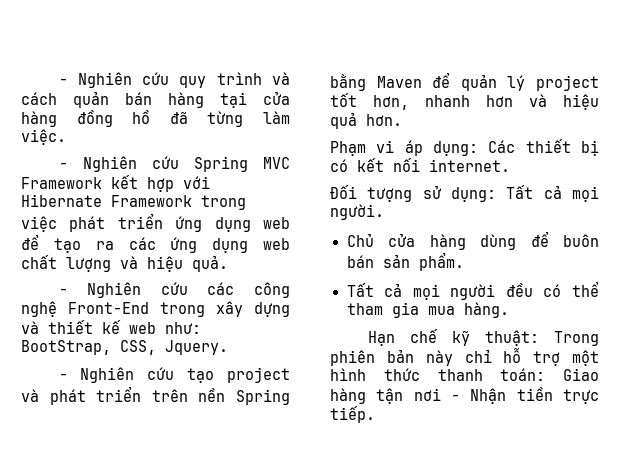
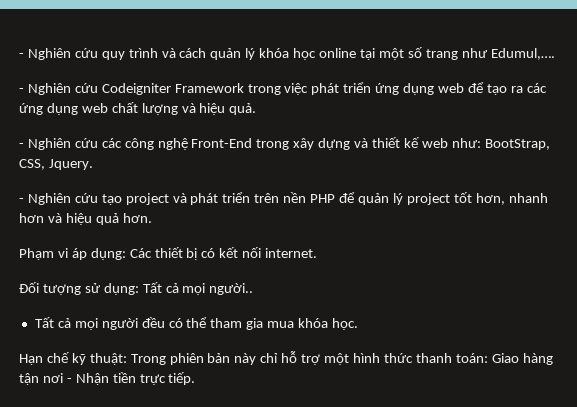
- - Nghiên cứu quy trình và cách quản bán hàng tại cửa hàng đồng hồ đã từng làm việc.
- - Nghiên cứu Spring MVC Framework kết hợp với Hibernate Framework trong việc phát triển ứng dụng web để tạo ra các ứng dụng web chất lượng và hiệu quả.
+ - Nghiên cứu quy trình và cách quản lý khóa học online tại một số trang như Edumul,….
+ - Nghiên cứu Codeigniter Framework trong việc phát triển ứng dụng web để tạo ra các ứng dụng web chất lượng và hiệu quả.
- - Nghiên cứu tạo project và phát triển trên nền Spring bằng Maven để quản lý project tốt hơn, nhanh hơn và hiệu quả hơn.
+ - Nghiên cứu tạo project và phát triển trên nền PHP để quản lý project tốt hơn, nhanh hơn và hiệu quả hơn.
- Đối tượng sử dụng: Tất cả mọi người.
- Chủ cửa hàng dùng để buôn bán sản phẩm.
+ Đối tượng sử dụng: Tất cả mọi người..
- Tất cả mọi người đều có thể tham gia mua hàng.
+ Tất cả mọi người đều có thể tham gia mua khóa học.

